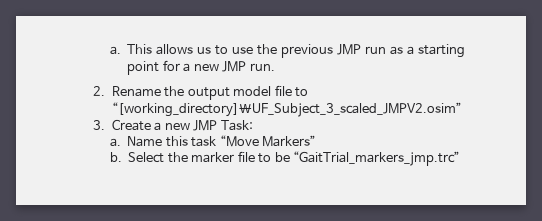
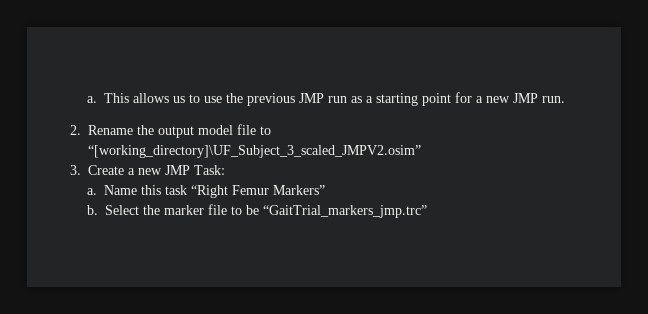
- Name this task “Move Markers”
+ Name this task “Right Femur Markers”

